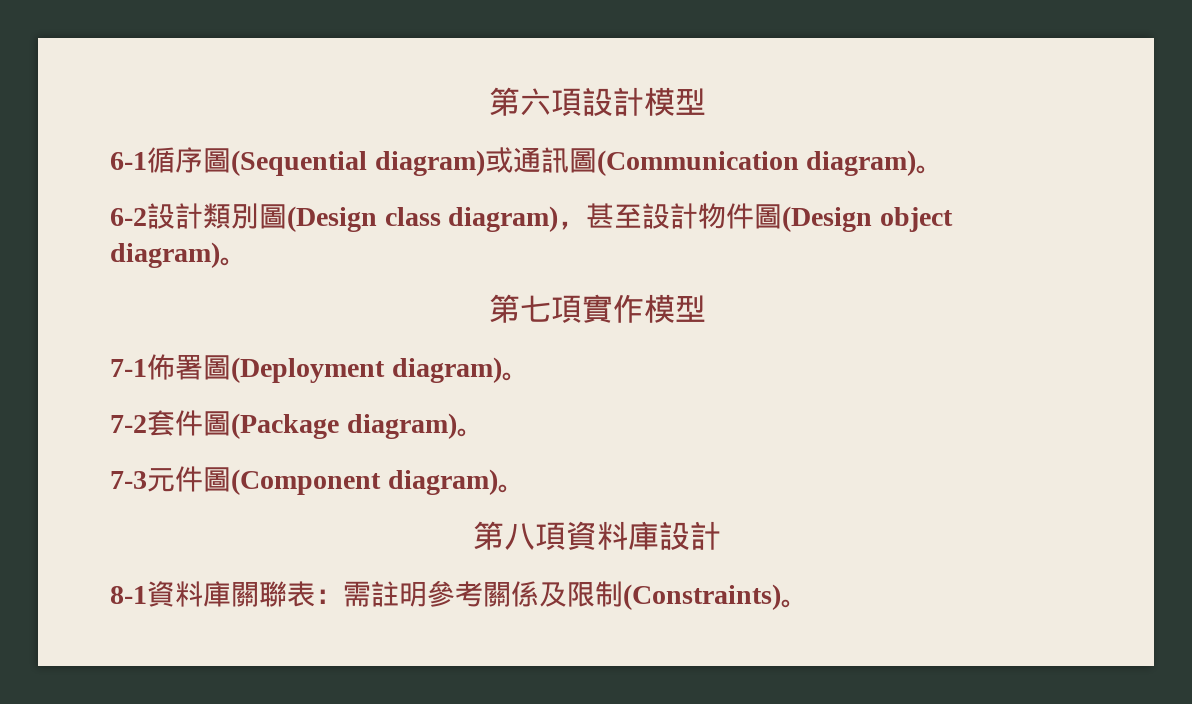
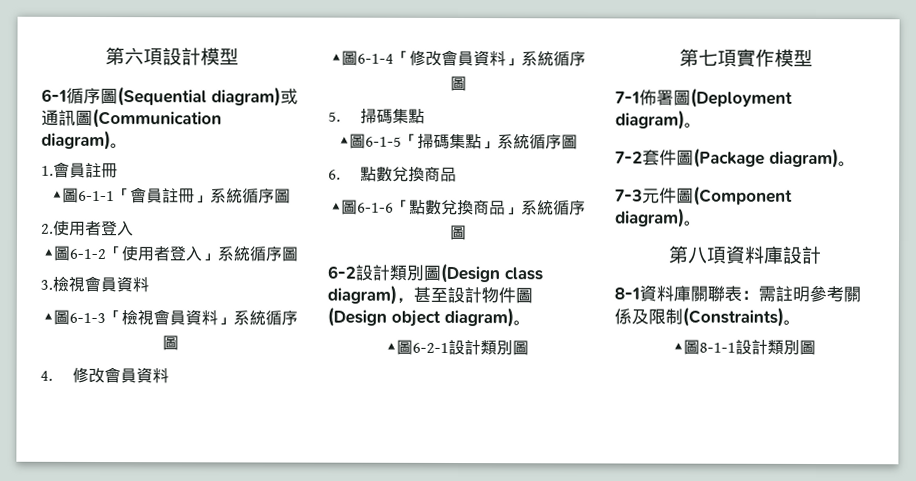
+ 1.會員註冊
+ ▲圖6-1-1「會員註冊」系統循序圖
+ 2.使用者登入
+ ▲圖6-1-2「使用者登入」系統循序圖
+ 3.檢視會員資料
+ ▲圖6-1-3「檢視會員資料」系統循序圖
+ 4.修改會員資料
+ ▲圖6-1-4「修改會員資料」系統循序圖
+ 5.掃碼集點
+ ▲圖6-1-5「掃碼集點」系統循序圖
+ 6.點數兌換商品
+ ▲圖6-1-6「點數兌換商品」系統循序圖
+ ▲圖6-2-1設計類別圖
+ ▲圖8-1-1設計類別圖

